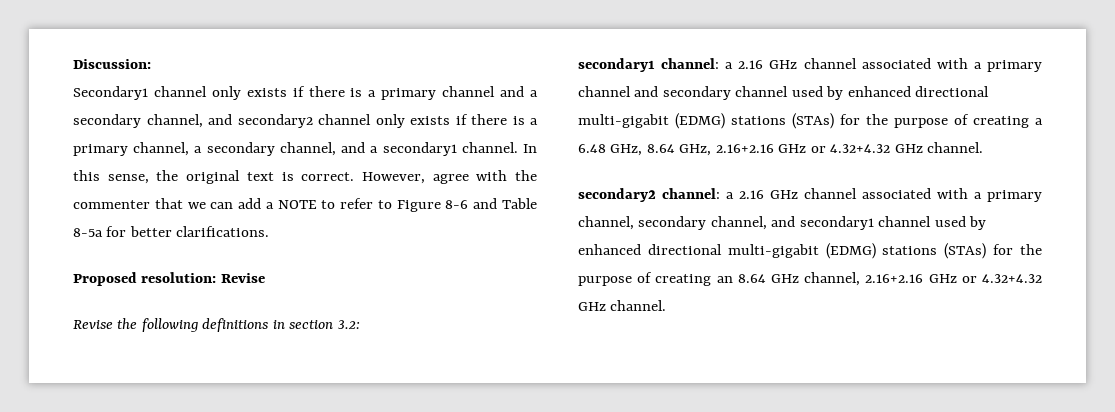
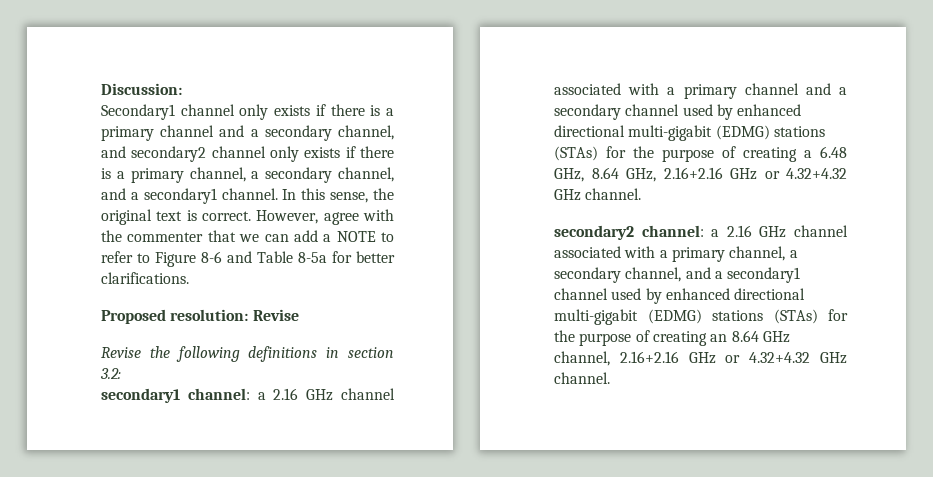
- secondary1 channel: a 2.16 GHz channel associated with a primary channel and secondary channel used by enhanced directional multi-gigabit (EDMG) stations (STAs) for the purpose of creating a 6.48 GHz, 8.64 GHz, 2.16+2.16 GHz or 4.32+4.32 GHz channel.
+ secondary1 channel: a 2.16 GHz channel associated with a primary channel and a secondary channel used by enhanced directional multi-gigabit (EDMG) stations (STAs) for the purpose of creating a 6.48 GHz, 8.64 GHz, 2.16+2.16 GHz or 4.32+4.32 GHz channel.
- secondary2 channel: a 2.16 GHz channel associated with a primary channel, secondary channel, and secondary1 channel used by enhanced directional multi-gigabit (EDMG) stations (STAs) for the purpose of creating an 8.64 GHz channel, 2.16+2.16 GHz or 4.32+4.32 GHz channel.
+ secondary2 channel: a 2.16 GHz channel associated with a primary channel, a secondary channel, and a secondary1 channel used by enhanced directional multi-gigabit (EDMG) stations (STAs) for the purpose of creating an 8.64 GHz channel, 2.16+2.16 GHz or 4.32+4.32 GHz channel.

